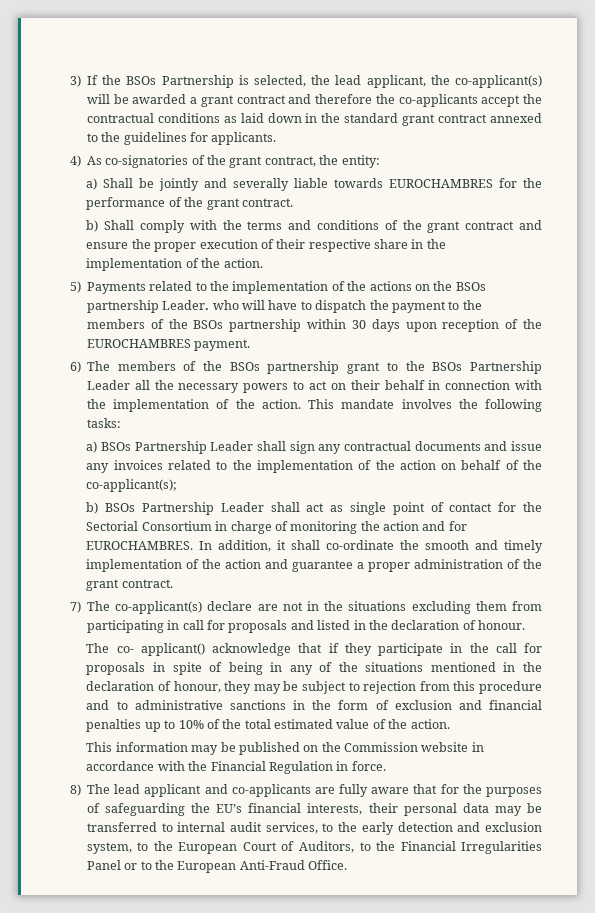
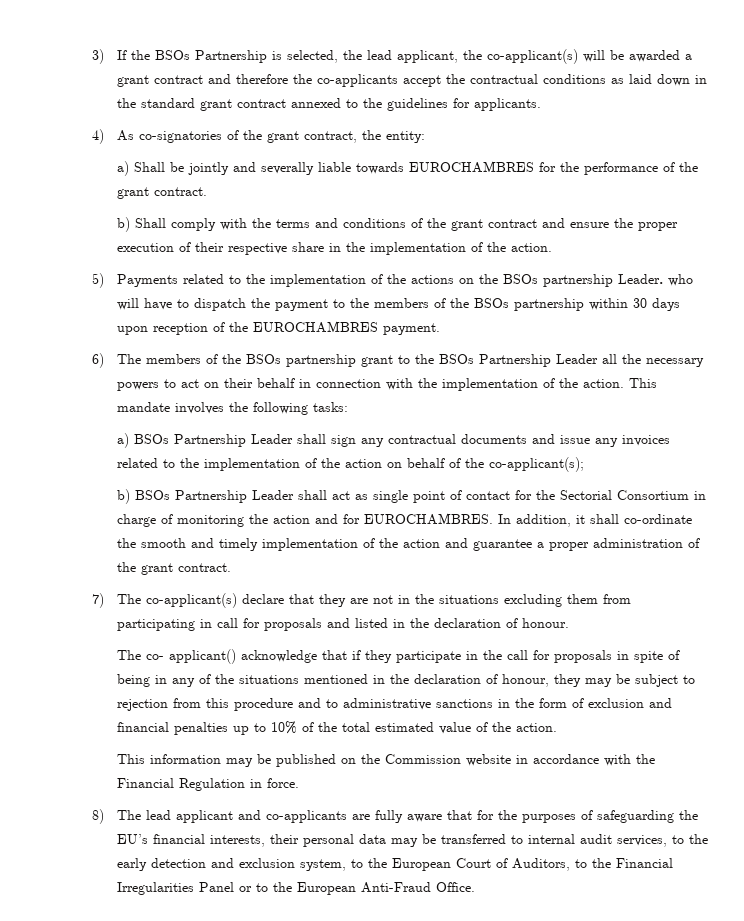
- 7) The co-applicant(s) declare are not in the situations excluding them from participating in call for proposals and listed in the declaration of honour.
+ 7) The co-applicant(s) declare that they are not in the situations excluding them from participating in call for proposals and listed in the declaration of honour.

